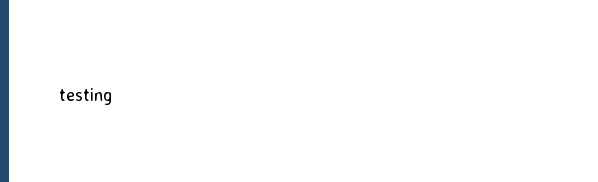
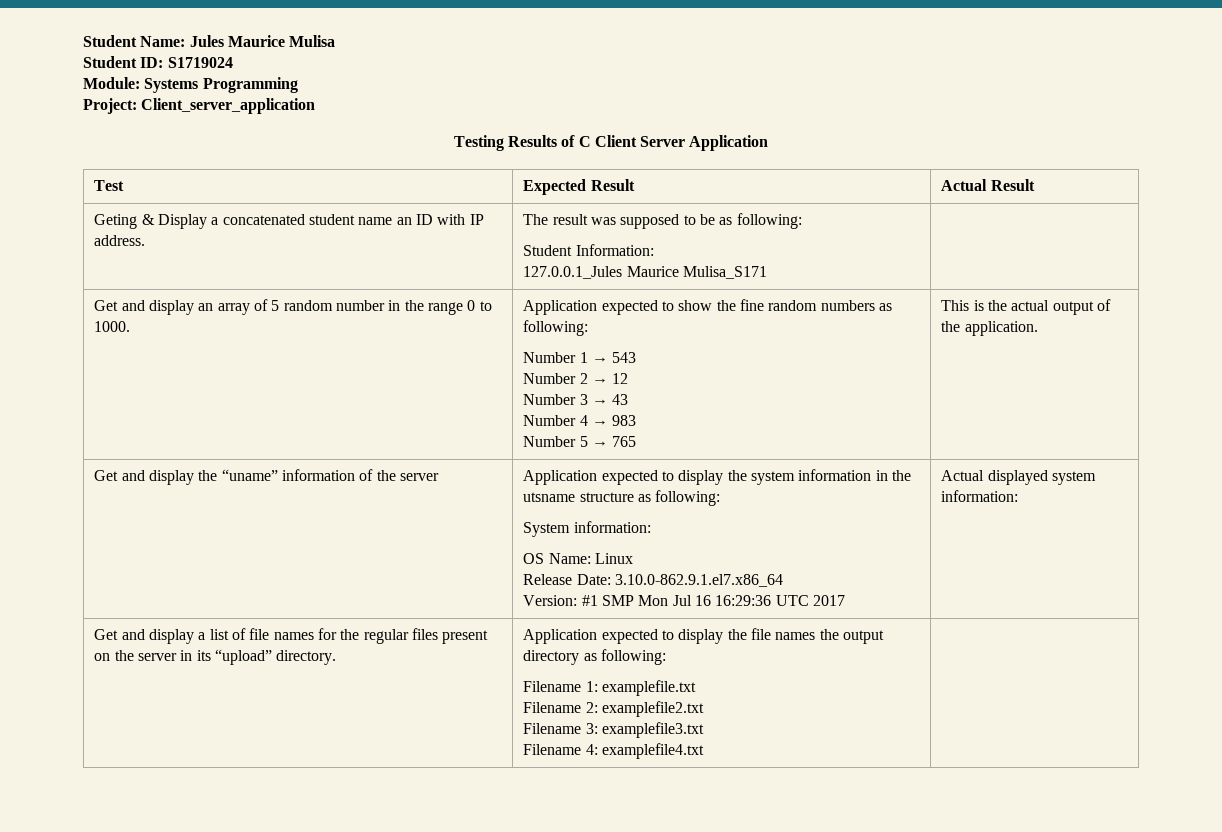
- testing
+ Student Name: Jules Maurice Mulisa
+ Student ID: S1719024
+ Module: Systems Programming
+ Project: Client_server_application
+ Testing Results of C Client Server Application
+ Test | Expected Result | Actual Result
+ Geting & Display a concatenated student name an ID with IP address. | The result was supposed to be as following:
+ Student Information:
+ 127.0.0.1_Jules Maurice Mulisa_S171 |
+ Get and display an array of 5 random number in the range 0 to 1000. | Application expected to show the fine random numbers as following:
+ Number 1 → 543
+ Number 2 → 12
+ Number 3 → 43
+ Number 4 → 983
+ Number 5 → 765 | This is the actual output of the application.
+ Get and display the “uname” information of the server | Application expected to display the system information in the utsname structure as following:
+ System information:
+ OS Name: Linux
+ Release Date: 3.10.0-862.9.1.el7.x86_64
+ Version: #1 SMP Mon Jul 16 16:29:36 UTC 2017 | Actual displayed system information:
+ Get and display a list of file names for the regular files present on the server in its “upload” directory. | Application expected to display the file names the output directory as following:
+ Filename 1: examplefile.txt
+ Filename 2: examplefile2.txt
+ Filename 3: examplefile3.txt
+ Filename 4: examplefile4.txt

